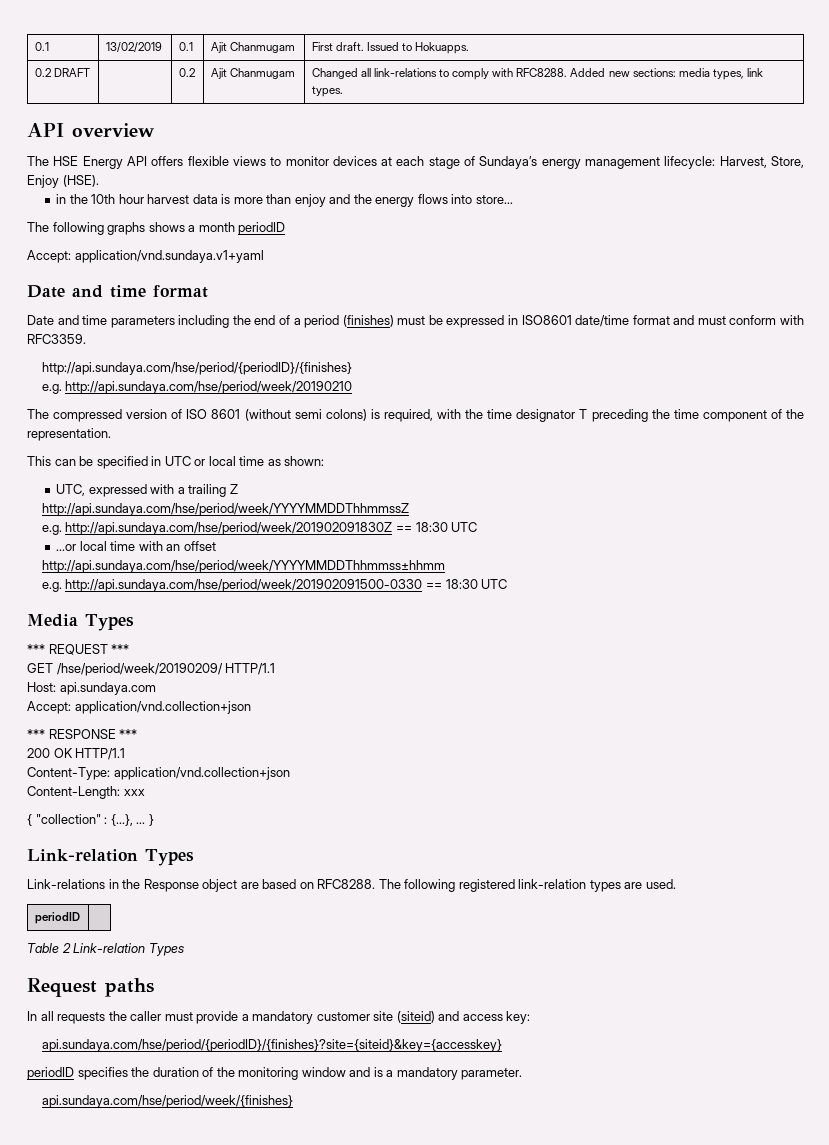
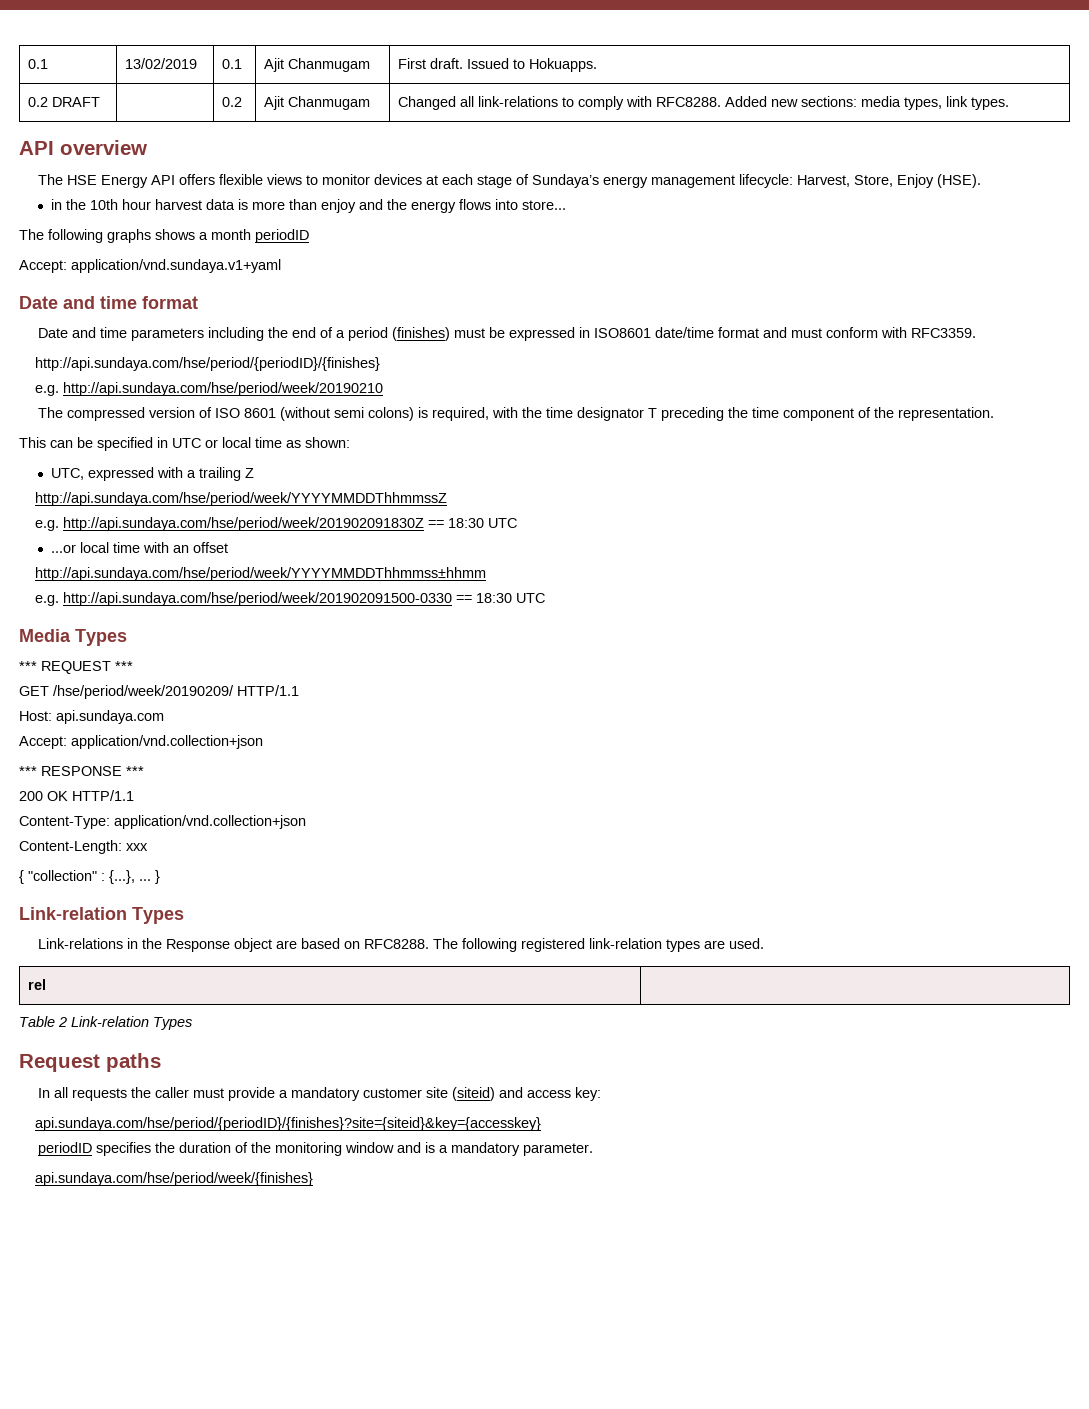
- periodID |
+ rel |

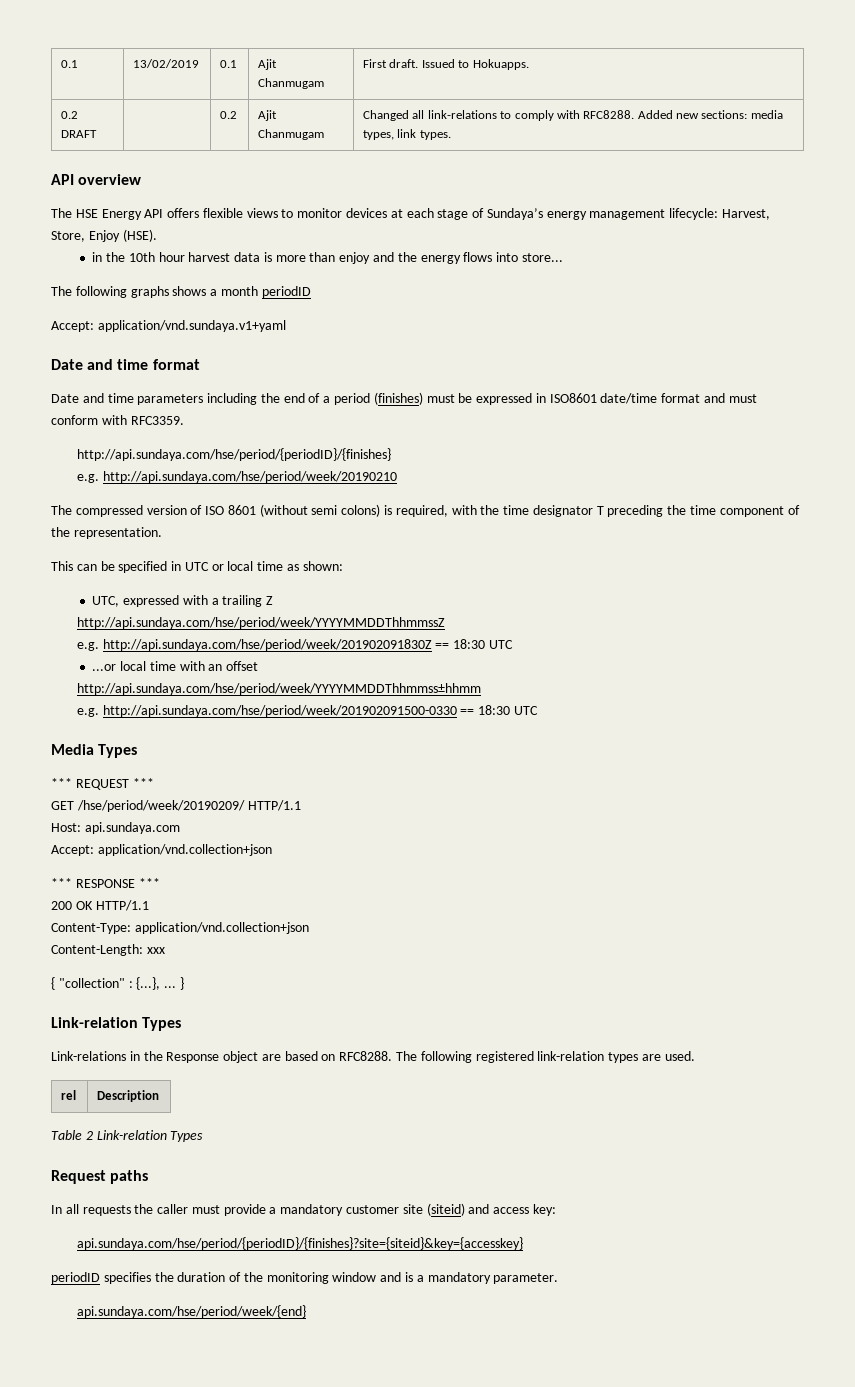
- rel |
+ rel | Description
- api.sundaya.com/hse/period/week/{finishes}
+ api.sundaya.com/hse/period/week/{end}

